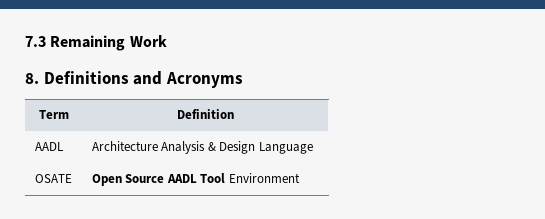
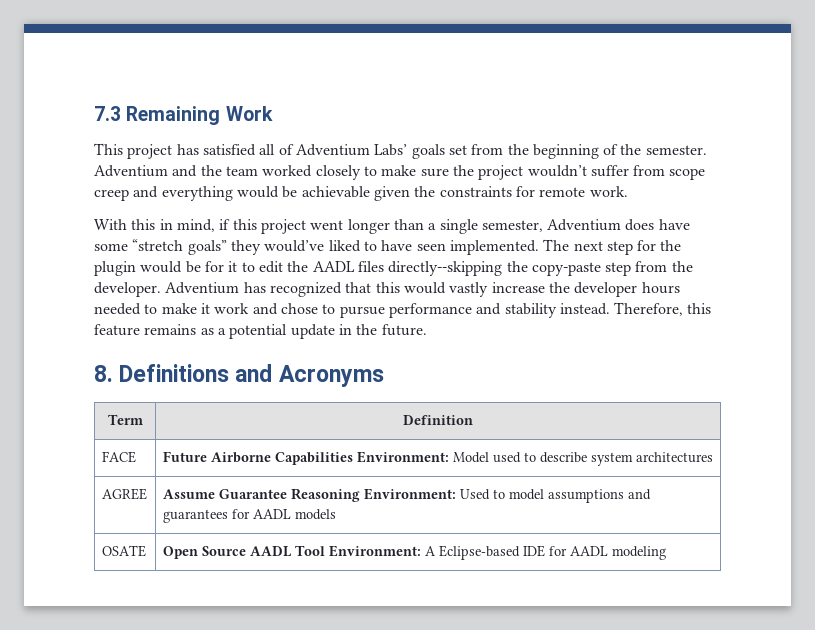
+ This project has satisfied all of Adventium Labs’ goals set from the beginning of the semester. Adventium and the team worked closely to make sure the project wouldn’t suffer from scope creep and everything would be achievable given the constraints for remote work.
+ With this in mind, if this project went longer than a single semester, Adventium does have some “stretch goals” they would’ve liked to have seen implemented. The next step for the plugin would be for it to edit the AADL files directly--skipping the copy-paste step from the developer. Adventium has recognized that this would vastly increase the developer hours needed to make it work and chose to pursue performance and stability instead. Therefore, this feature remains as a potential update in the future.
- AADL | Architecture Analysis & Design Language
+ FACE | Future Airborne Capabilities Environment: Model used to describe system architectures
+ AGREE | Assume Guarantee Reasoning Environment: Used to model assumptions and guarantees for AADL models
- OSATE | Open Source AADL Tool Environment
+ OSATE | Open Source AADL Tool Environment: A Eclipse-based IDE for AADL modeling

